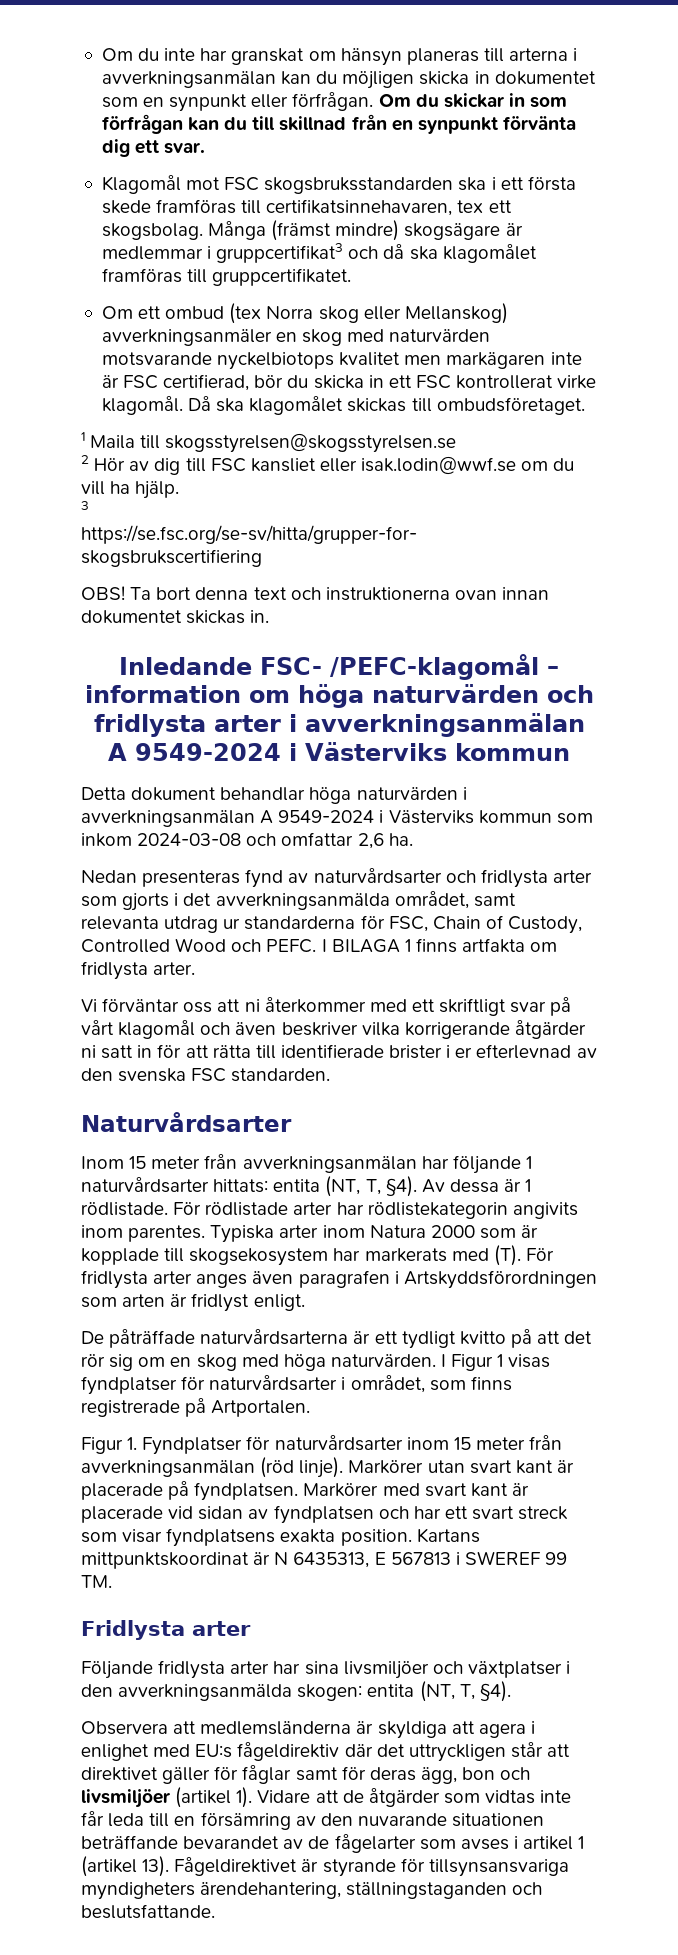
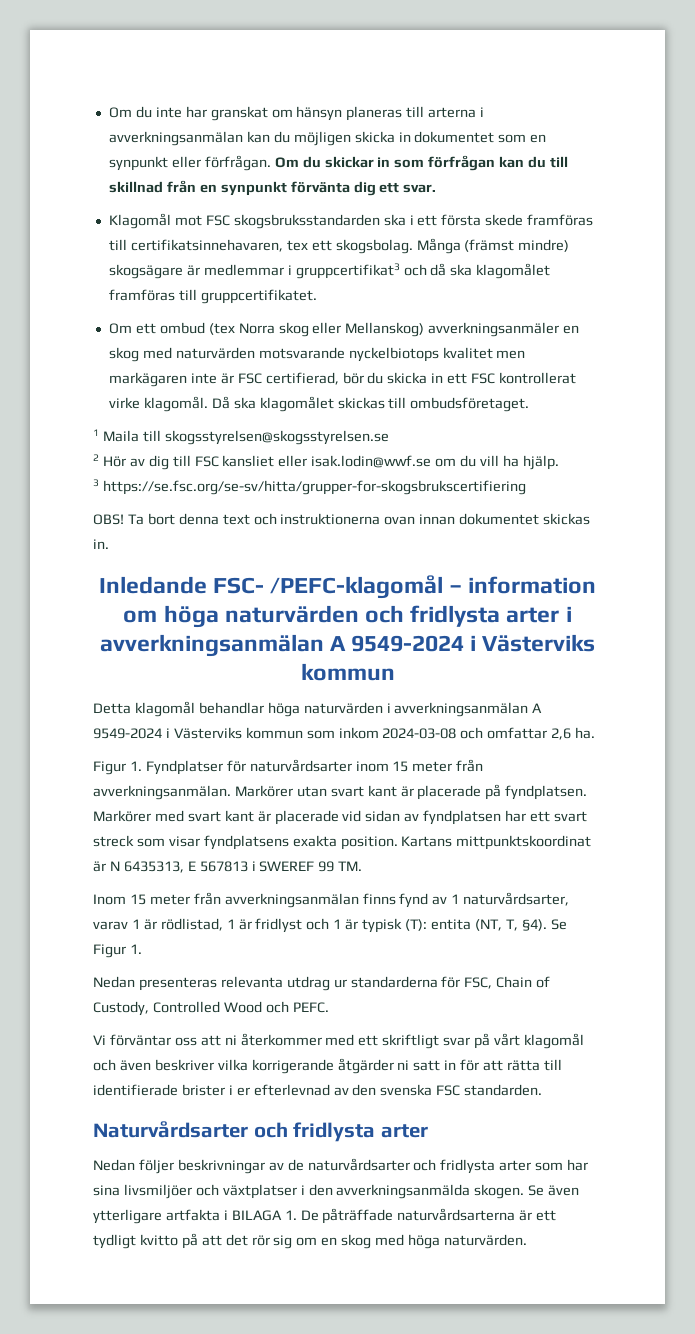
- Detta dokument behandlar höga naturvärden i avverkningsanmälan A 9549-2024 i Västerviks kommun som inkom 2024-03-08 och omfattar 2,6 ha.
+ Detta klagomål behandlar höga naturvärden i avverkningsanmälan A 9549-2024 i Västerviks kommun som inkom 2024-03-08 och omfattar 2,6 ha.
- Nedan presenteras fynd av naturvårdsarter och fridlysta arter som gjorts i det avverkningsanmälda området, samt relevanta utdrag ur standarderna för FSC, Chain of Custody, Controlled Wood och PEFC. I BILAGA 1 finns artfakta om fridlysta arter.
+ Figur 1. Fyndplatser för naturvårdsarter inom 15 meter från avverkningsanmälan. Markörer utan svart kant är placerade på fyndplatsen. Markörer med svart kant är placerade vid sidan av fyndplatsen har ett svart streck som visar fyndplatsens exakta position. Kartans mittpunktskoordinat är N 6435313, E 567813 i SWEREF 99 TM.
+ Inom 15 meter från avverkningsanmälan finns fynd av 1 naturvårdsarter, varav 1 är rödlistad, 1 är fridlyst och 1 är typisk (T): entita (NT, T, §4). Se Figur 1.
+ Nedan presenteras relevanta utdrag ur standarderna för FSC, Chain of Custody, Controlled Wood och PEFC.
- Naturvårdsarter
- Inom 15 meter från avverkningsanmälan har följande 1 naturvårdsarter hittats: entita (NT, T, §4). Av dessa är 1 rödlistade. För rödlistade arter har rödlistekategorin angivits inom parentes. Typiska arter inom Natura 2000 som är kopplade till skogsekosystem har markerats med (T). För fridlysta arter anges även paragrafen i Artskyddsförordningen som arten är fridlyst enligt.
- De påträffade naturvårdsarterna är ett tydligt kvitto på att det rör sig om en skog med höga naturvärden. I Figur 1 visas fyndplatser för naturvårdsarter i området, som finns registrerade på Artportalen.
- Figur 1. Fyndplatser för naturvårdsarter inom 15 meter från avverkningsanmälan (röd linje). Markörer utan svart kant är placerade på fyndplatsen. Markörer med svart kant är placerade vid sidan av fyndplatsen och har ett svart streck som visar fyndplatsens exakta position. Kartans mittpunktskoordinat är N 6435313, E 567813 i SWEREF 99 TM.
- Fridlysta arter
- Följande fridlysta arter har sina livsmiljöer och växtplatser i den avverkningsanmälda skogen: entita (NT, T, §4).
- Observera att medlemsländerna är skyldiga att agera i enlighet med EU:s fågeldirektiv där det uttryckligen står att direktivet gäller för fåglar samt för deras ägg, bon och livsmiljöer (artikel 1). Vidare att de åtgärder som vidtas inte får leda till en försämring av den nuvarande situationen beträffande bevarandet av de fågelarter som avses i artikel 1 (artikel 13). Fågeldirektivet är styrande för tillsynsansvariga myndigheters ärendehantering, ställningstaganden och beslutsfattande.
+ Naturvårdsarter och fridlysta arter
+ Nedan följer beskrivningar av de naturvårdsarter och fridlysta arter som har sina livsmiljöer och växtplatser i den avverkningsanmälda skogen. Se även ytterligare artfakta i BILAGA 1. De påträffade naturvårdsarterna är ett tydligt kvitto på att det rör sig om en skog med höga naturvärden.

